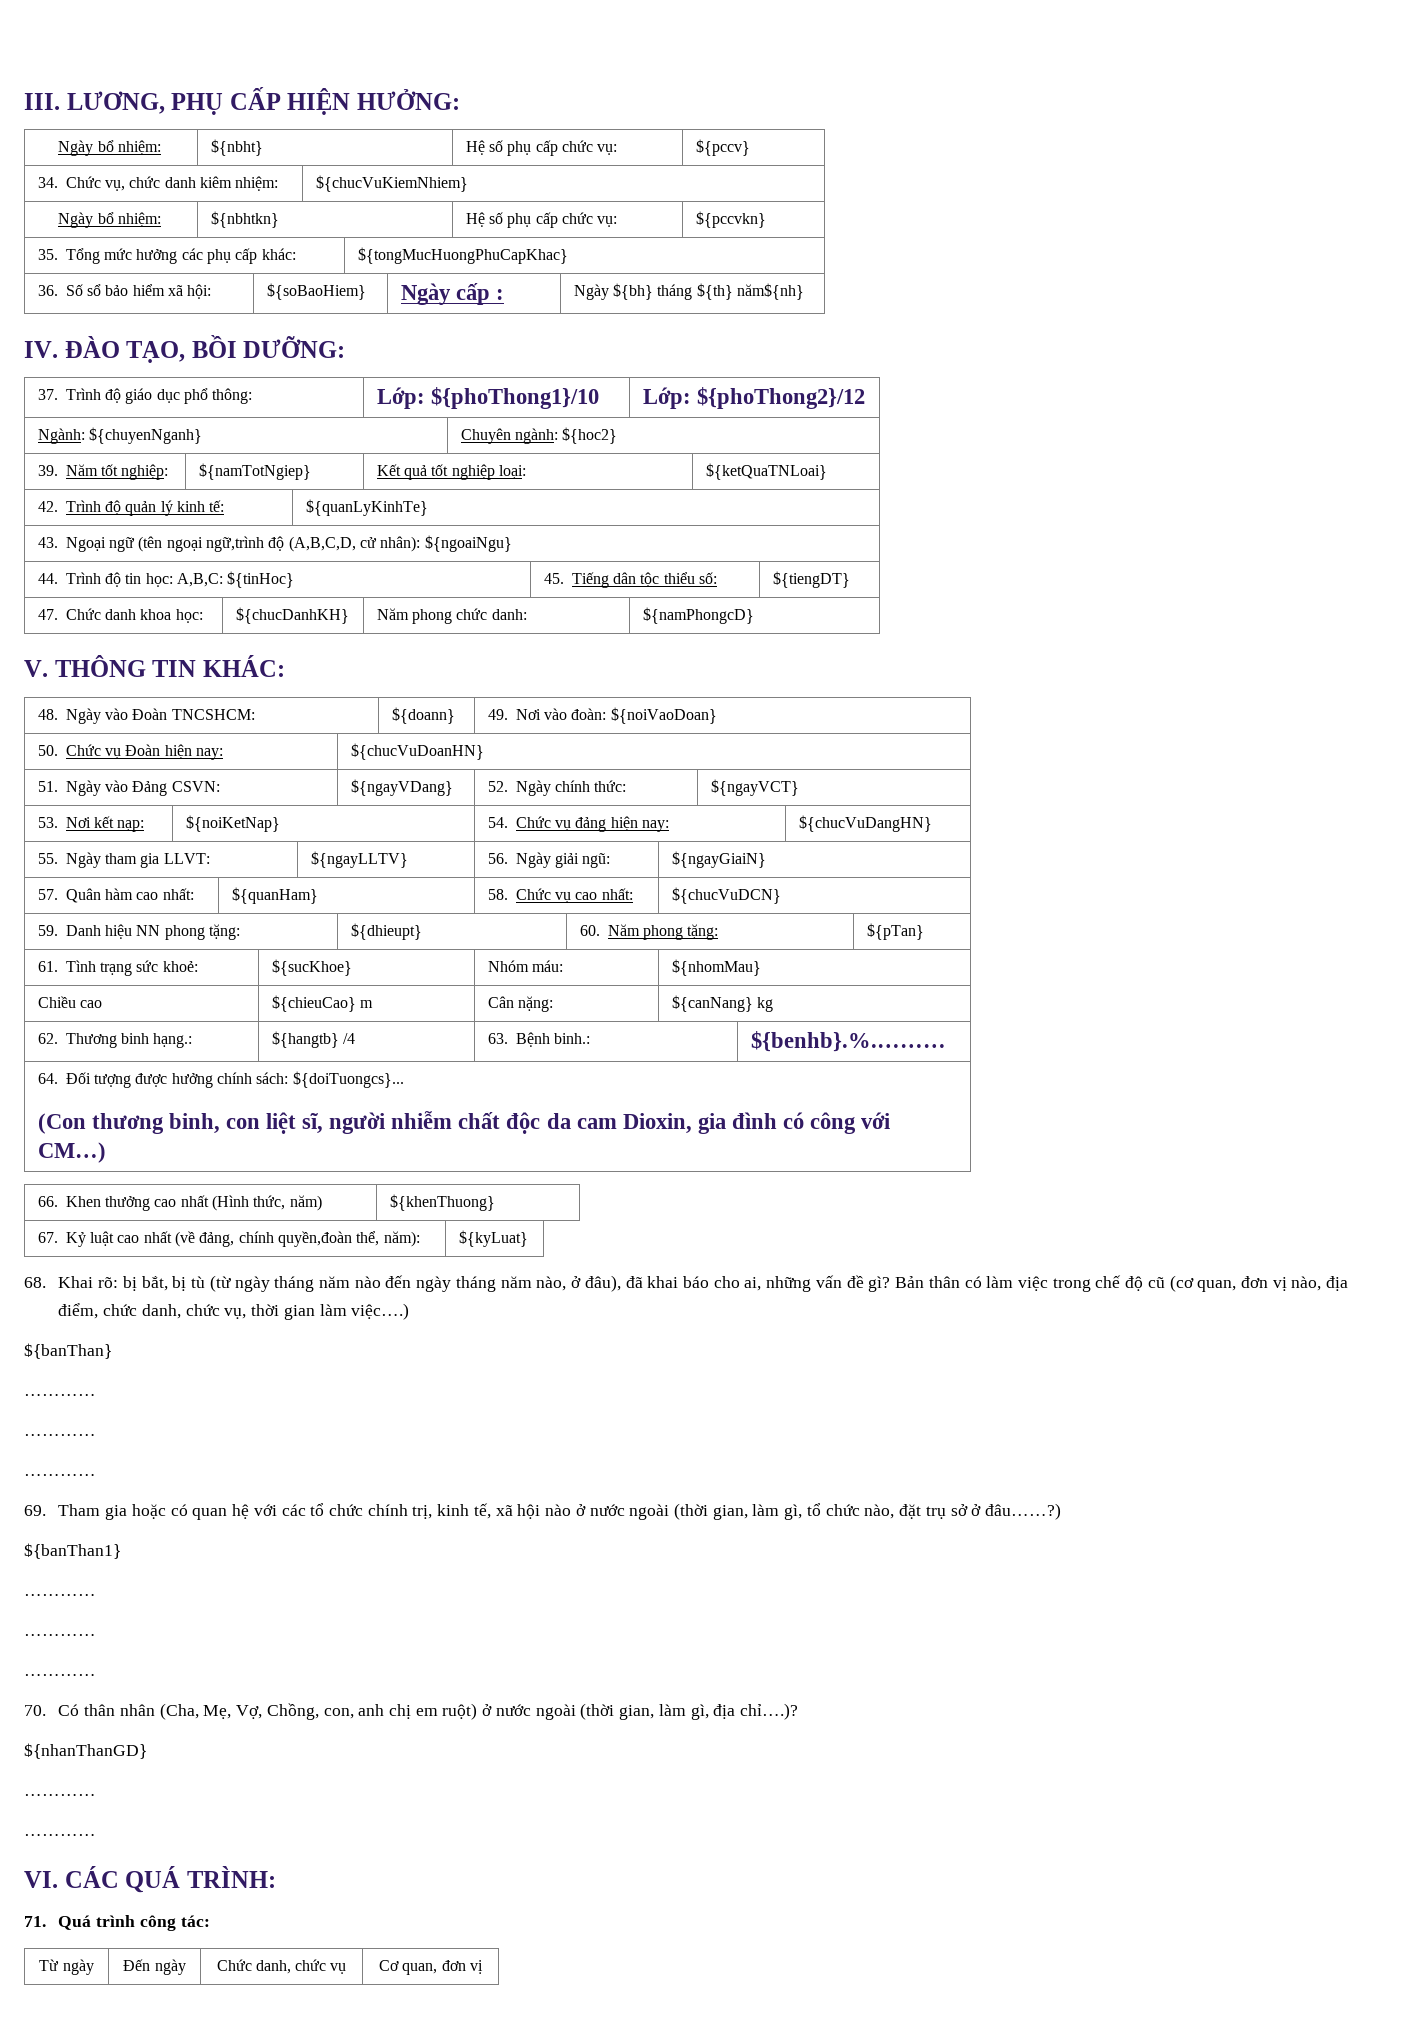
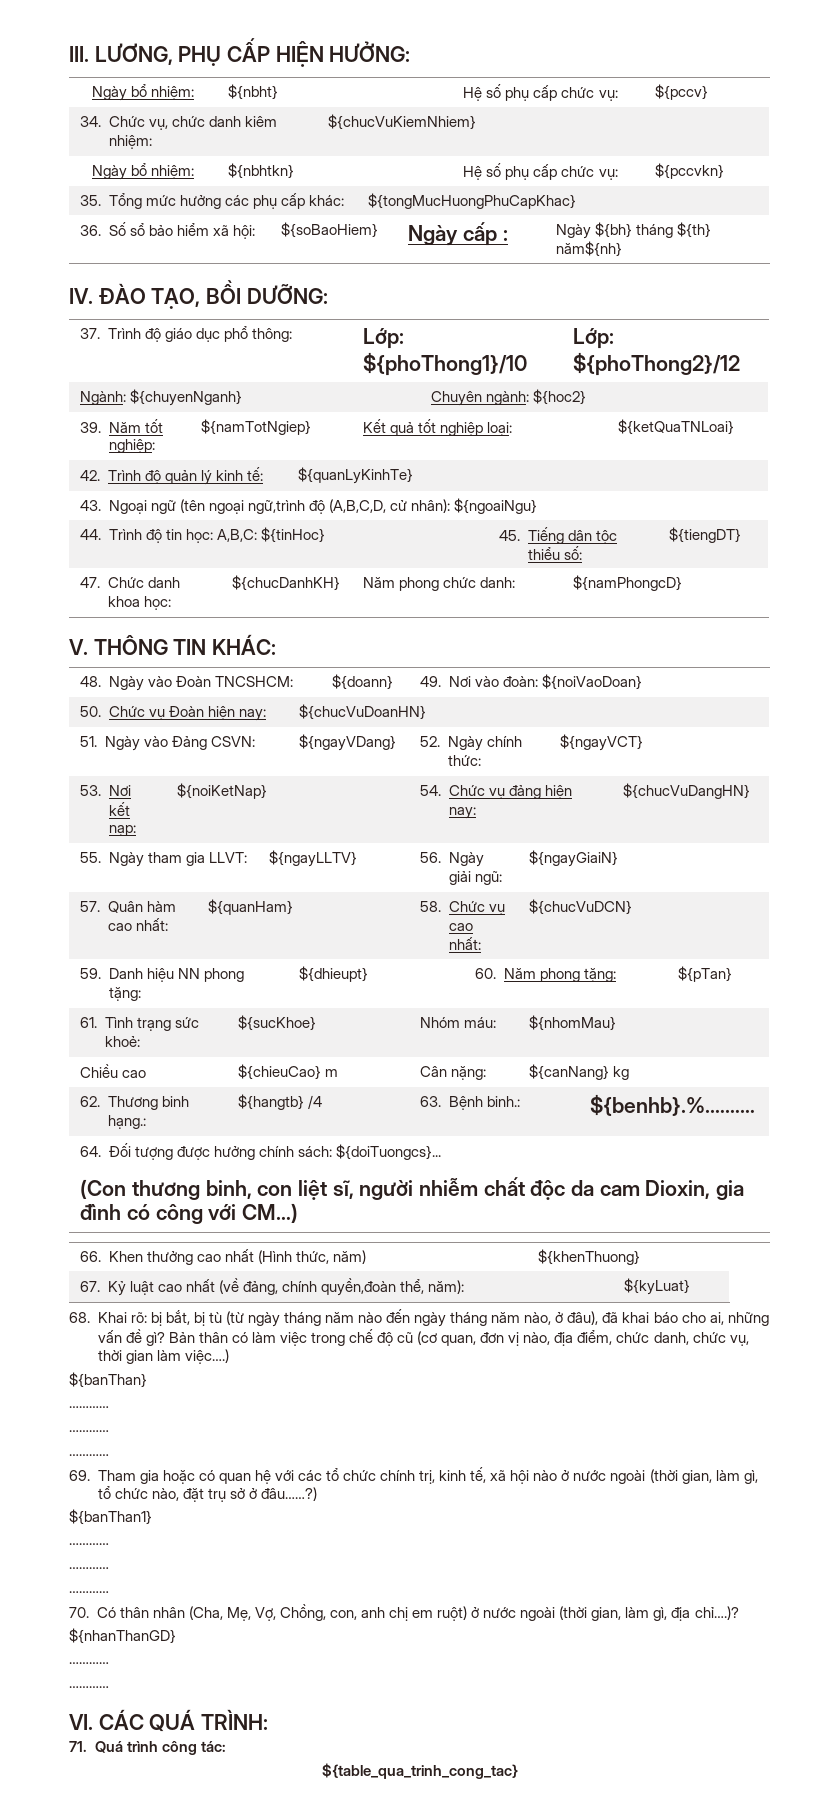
- Từ ngày | Đến ngày | Chức danh, chức vụ | Cơ quan, đơn vị
+ ${table_qua_trinh_cong_tac}

